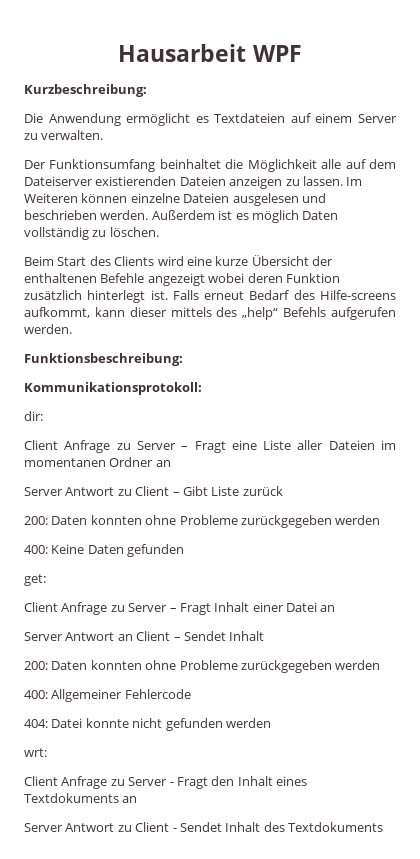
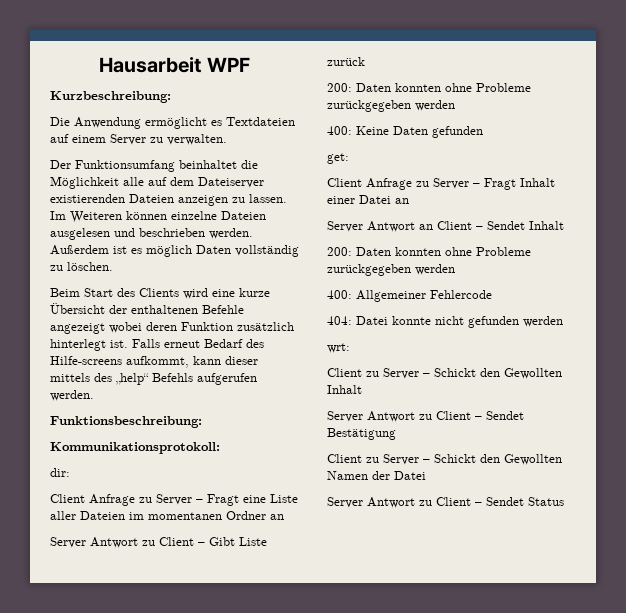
- Client Anfrage zu Server - Fragt den Inhalt eines Textdokuments an
- Server Antwort zu Client - Sendet Inhalt des Textdokuments
+ Client zu Server – Schickt den Gewollten Inhalt
+ Server Antwort zu Client – Sendet Bestätigung
+ Client zu Server – Schickt den Gewollten Namen der Datei
+ Server Antwort zu Client – Sendet Status

